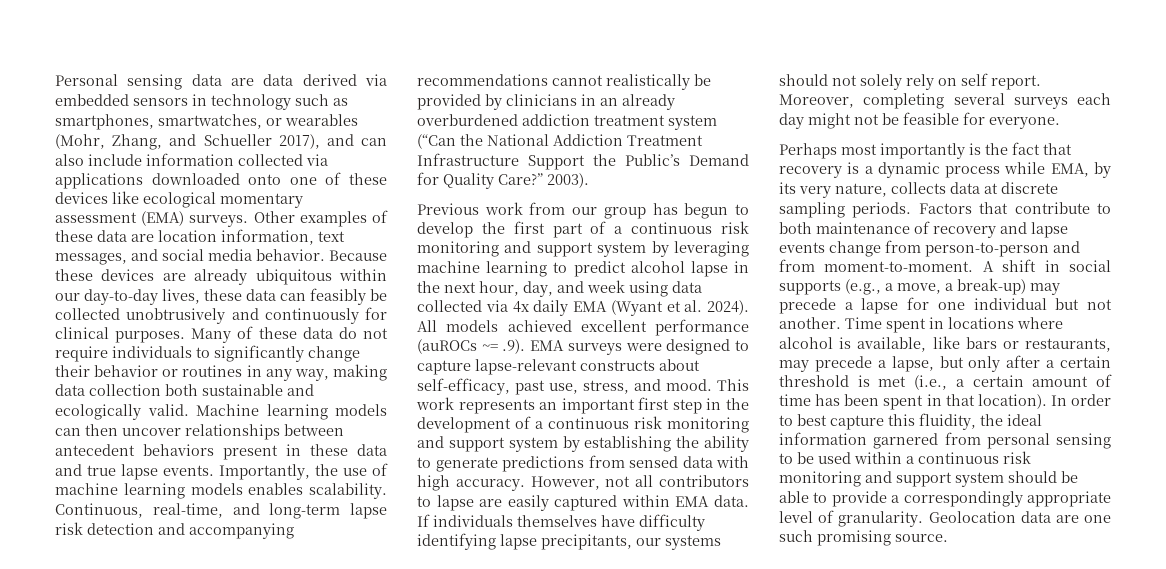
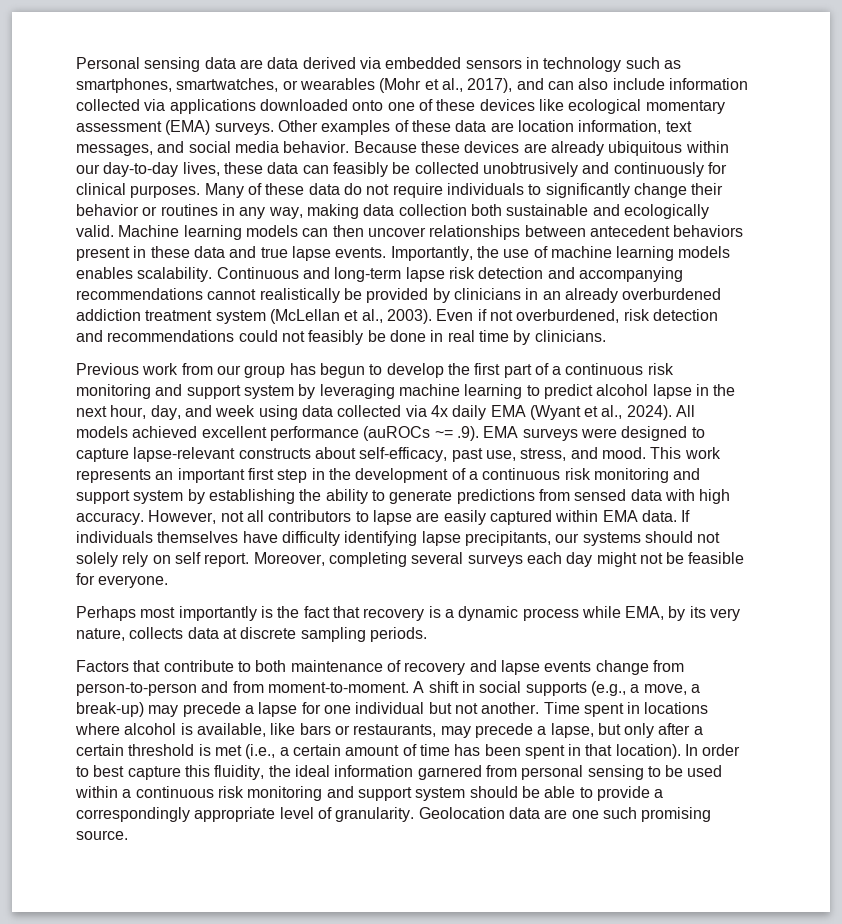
- Personal sensing data are data derived via embedded sensors in technology such as smartphones, smartwatches, or wearables (Mohr, Zhang, and Schueller 2017), and can also include information collected via applications downloaded onto one of these devices like ecological momentary assessment (EMA) surveys.
+ Personal sensing data are data derived via embedded sensors in technology such as smartphones, smartwatches, or wearables (Mohr et al., 2017), and can also include information collected via applications downloaded onto one of these devices like ecological momentary assessment (EMA) surveys.
- Continuous, real-time, and long-term lapse risk detection and accompanying recommendations cannot realistically be provided by clinicians in an already overburdened addiction treatment system (“Can the National Addiction Treatment Infrastructure Support the Public’s Demand for Quality Care?” 2003).
+ Continuous and long-term lapse risk detection and accompanying recommendations cannot realistically be provided by clinicians in an already overburdened addiction treatment system (McLellan et al., 2003). Even if not overburdened, risk detection and recommendations could not feasibly be done in real time by clinicians.
- Previous work from our group has begun to develop the first part of a continuous risk monitoring and support system by leveraging machine learning to predict alcohol lapse in the next hour, day, and week using data collected via 4x daily EMA (Wyant et al. 2024).
+ Previous work from our group has begun to develop the first part of a continuous risk monitoring and support system by leveraging machine learning to predict alcohol lapse in the next hour, day, and week using data collected via 4x daily EMA (Wyant et al., 2024).
- Perhaps most importantly is the fact that recovery is a dynamic process while EMA, by its very nature, collects data at discrete sampling periods. Factors that contribute to both maintenance of recovery and lapse events change from person-to-person and from moment-to-moment.
+ Perhaps most importantly is the fact that recovery is a dynamic process while EMA, by its very nature, collects data at discrete sampling periods.
+ Factors that contribute to both maintenance of recovery and lapse events change from person-to-person and from moment-to-moment.

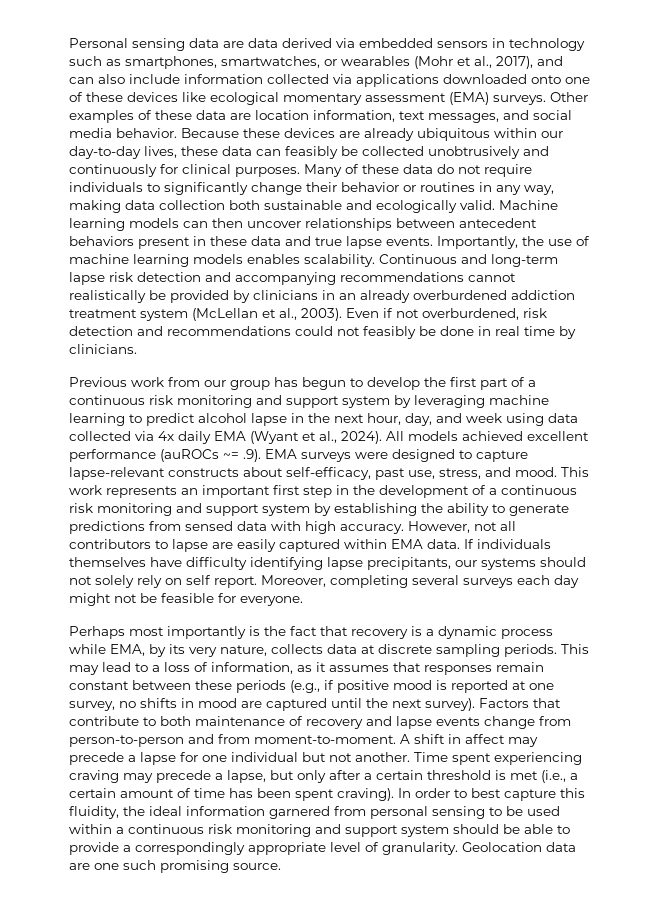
- Perhaps most importantly is the fact that recovery is a dynamic process while EMA, by its very nature, collects data at discrete sampling periods.
- Factors that contribute to both maintenance of recovery and lapse events change from person-to-person and from moment-to-moment.
+ Perhaps most importantly is the fact that recovery is a dynamic process while EMA, by its very nature, collects data at discrete sampling periods. This may lead to a loss of information, as it assumes that responses remain constant between these periods (e.g., if positive mood is reported at one survey, no shifts in mood are captured until the next survey). Factors that contribute to both maintenance of recovery and lapse events change from person-to-person and from moment-to-moment.
- A shift in social supports (e.g., a move, a break-up) may precede a lapse for one individual but not another.
+ A shift in affect may precede a lapse for one individual but not another.
- Time spent in locations where alcohol is available, like bars or restaurants, may precede a lapse, but only after a certain threshold is met (i.e., a certain amount of time has been spent in that location).
+ Time spent experiencing craving may precede a lapse, but only after a certain threshold is met (i.e., a certain amount of time has been spent craving).

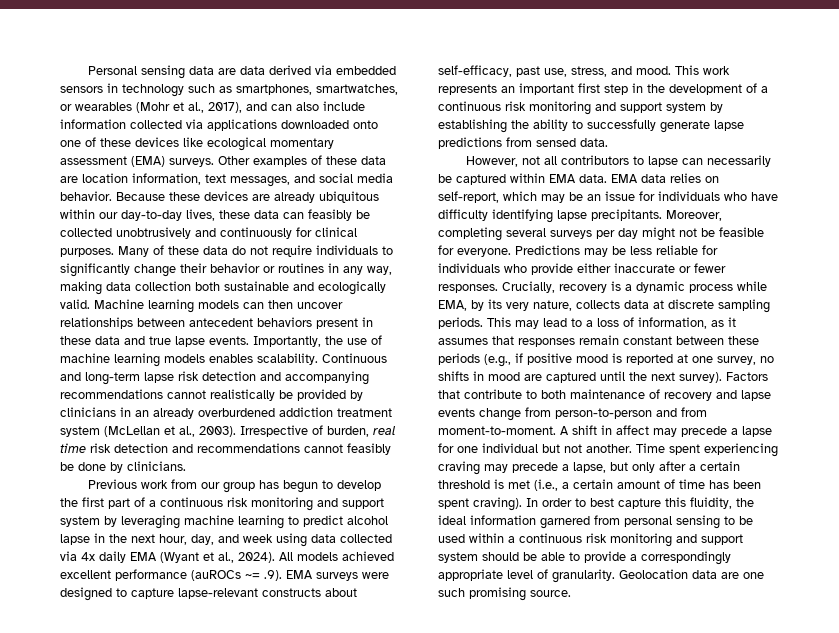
- Even if not overburdened, risk detection and recommendations could not feasibly be done in real time by clinicians.
+ Irrespective of burden, real time risk detection and recommendations cannot feasibly be done by clinicians.
- This work represents an important first step in the development of a continuous risk monitoring and support system by establishing the ability to generate predictions from sensed data with high accuracy. However, not all contributors to lapse are easily captured within EMA data.
+ This work represents an important first step in the development of a continuous risk monitoring and support system by establishing the ability to successfully generate lapse predictions from sensed data.
+ However, not all contributors to lapse can necessarily be captured within EMA data.
- If individuals themselves have difficulty identifying lapse precipitants, our systems should not solely rely on self report.
+ EMA data relies on self-report, which may be an issue for individuals who have difficulty identifying lapse precipitants.
- Moreover, completing several surveys each day might not be feasible for everyone.
- Perhaps most importantly is the fact that recovery is a dynamic process while EMA, by its very nature, collects data at discrete sampling periods.
+ Moreover, completing several surveys per day might not be feasible for everyone. Predictions may be less reliable for individuals who provide either inaccurate or fewer responses. Crucially, recovery is a dynamic process while EMA, by its very nature, collects data at discrete sampling periods.

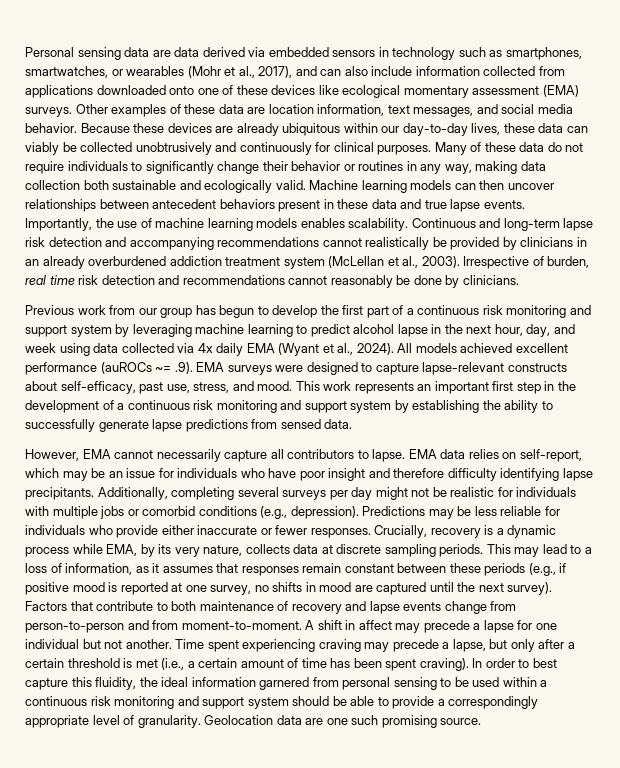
- Personal sensing data are data derived via embedded sensors in technology such as smartphones, smartwatches, or wearables (Mohr et al., 2017), and can also include information collected via applications downloaded onto one of these devices like ecological momentary assessment (EMA) surveys.
+ Personal sensing data are data derived via embedded sensors in technology such as smartphones, smartwatches, or wearables (Mohr et al., 2017), and can also include information collected from applications downloaded onto one of these devices like ecological momentary assessment (EMA) surveys.
- Because these devices are already ubiquitous within our day-to-day lives, these data can feasibly be collected unobtrusively and continuously for clinical purposes.
+ Because these devices are already ubiquitous within our day-to-day lives, these data can viably be collected unobtrusively and continuously for clinical purposes.
- Irrespective of burden, real time risk detection and recommendations cannot feasibly be done by clinicians.
+ Irrespective of burden, real time risk detection and recommendations cannot reasonably be done by clinicians.
- However, not all contributors to lapse can necessarily be captured within EMA data.
+ However, EMA cannot necessarily capture all contributors to lapse.
- EMA data relies on self-report, which may be an issue for individuals who have difficulty identifying lapse precipitants.
+ EMA data relies on self-report, which may be an issue for individuals who have poor insight and therefore difficulty identifying lapse precipitants.
- Moreover, completing several surveys per day might not be feasible for everyone.
+ Additionally, completing several surveys per day might not be realistic for individuals with multiple jobs or comorbid conditions (e.g., depression).

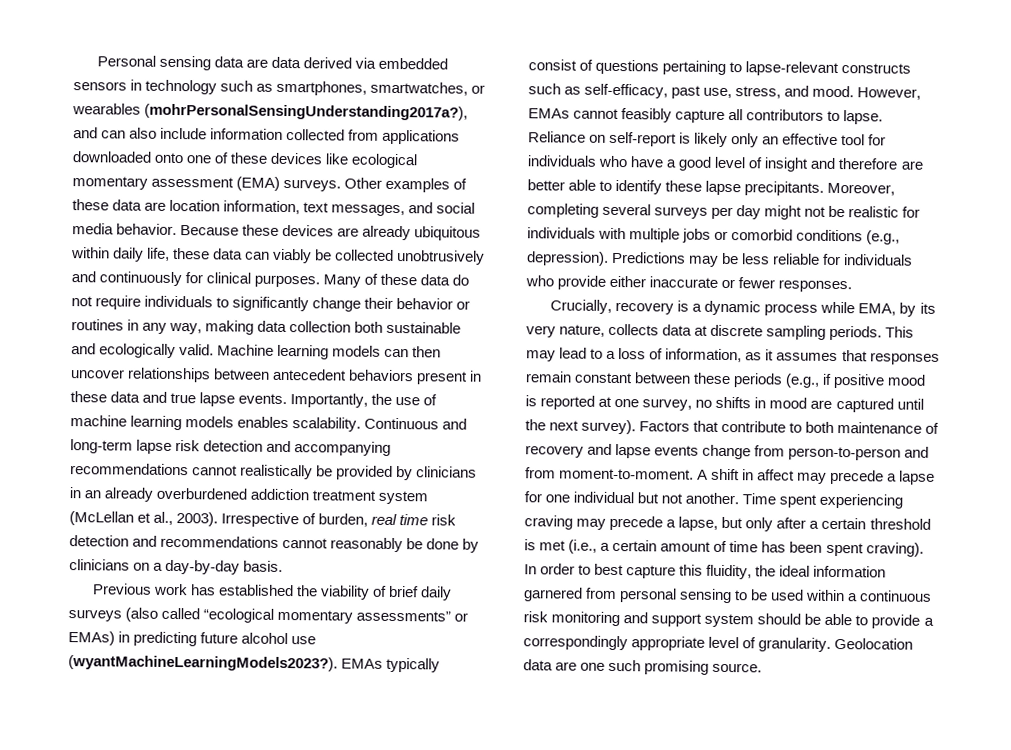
- Personal sensing data are data derived via embedded sensors in technology such as smartphones, smartwatches, or wearables (Mohr et al., 2017), and can also include information collected from applications downloaded onto one of these devices like ecological momentary assessment (EMA) surveys.
+ Personal sensing data are data derived via embedded sensors in technology such as smartphones, smartwatches, or wearables (mohrPersonalSensingUnderstanding2017a?), and can also include information collected from applications downloaded onto one of these devices like ecological momentary assessment (EMA) surveys.
- Because these devices are already ubiquitous within our day-to-day lives, these data can viably be collected unobtrusively and continuously for clinical purposes.
+ Because these devices are already ubiquitous within daily life, these data can viably be collected unobtrusively and continuously for clinical purposes.
- Irrespective of burden, real time risk detection and recommendations cannot reasonably be done by clinicians.
- Previous work from our group has begun to develop the first part of a continuous risk monitoring and support system by leveraging machine learning to predict alcohol lapse in the next hour, day, and week using data collected via 4x daily EMA (Wyant et al., 2024). All models achieved excellent performance (auROCs ~= .9). EMA surveys were designed to capture lapse-relevant constructs about self-efficacy, past use, stress, and mood.
+ Irrespective of burden, real time risk detection and recommendations cannot reasonably be done by clinicians on a day-by-day basis.
+ Previous work has established the viability of brief daily surveys (also called “ecological momentary assessments” or EMAs) in predicting future alcohol use (wyantMachineLearningModels2023?). EMAs typically consist of questions pertaining to lapse-relevant constructs such as self-efficacy, past use, stress, and mood.
- This work represents an important first step in the development of a continuous risk monitoring and support system by establishing the ability to successfully generate lapse predictions from sensed data.
- However, EMA cannot necessarily capture all contributors to lapse.
+ However, EMAs cannot feasibly capture all contributors to lapse.
- EMA data relies on self-report, which may be an issue for individuals who have poor insight and therefore difficulty identifying lapse precipitants.
+ Reliance on self-report is likely only an effective tool for individuals who have a good level of insight and therefore are better able to identify these lapse precipitants.
- Additionally, completing several surveys per day might not be realistic for individuals with multiple jobs or comorbid conditions (e.g., depression).
+ Moreover, completing several surveys per day might not be realistic for individuals with multiple jobs or comorbid conditions (e.g., depression).
- Predictions may be less reliable for individuals who provide either inaccurate or fewer responses. Crucially, recovery is a dynamic process while EMA, by its very nature, collects data at discrete sampling periods.
+ Predictions may be less reliable for individuals who provide either inaccurate or fewer responses.
+ Crucially, recovery is a dynamic process while EMA, by its very nature, collects data at discrete sampling periods.

